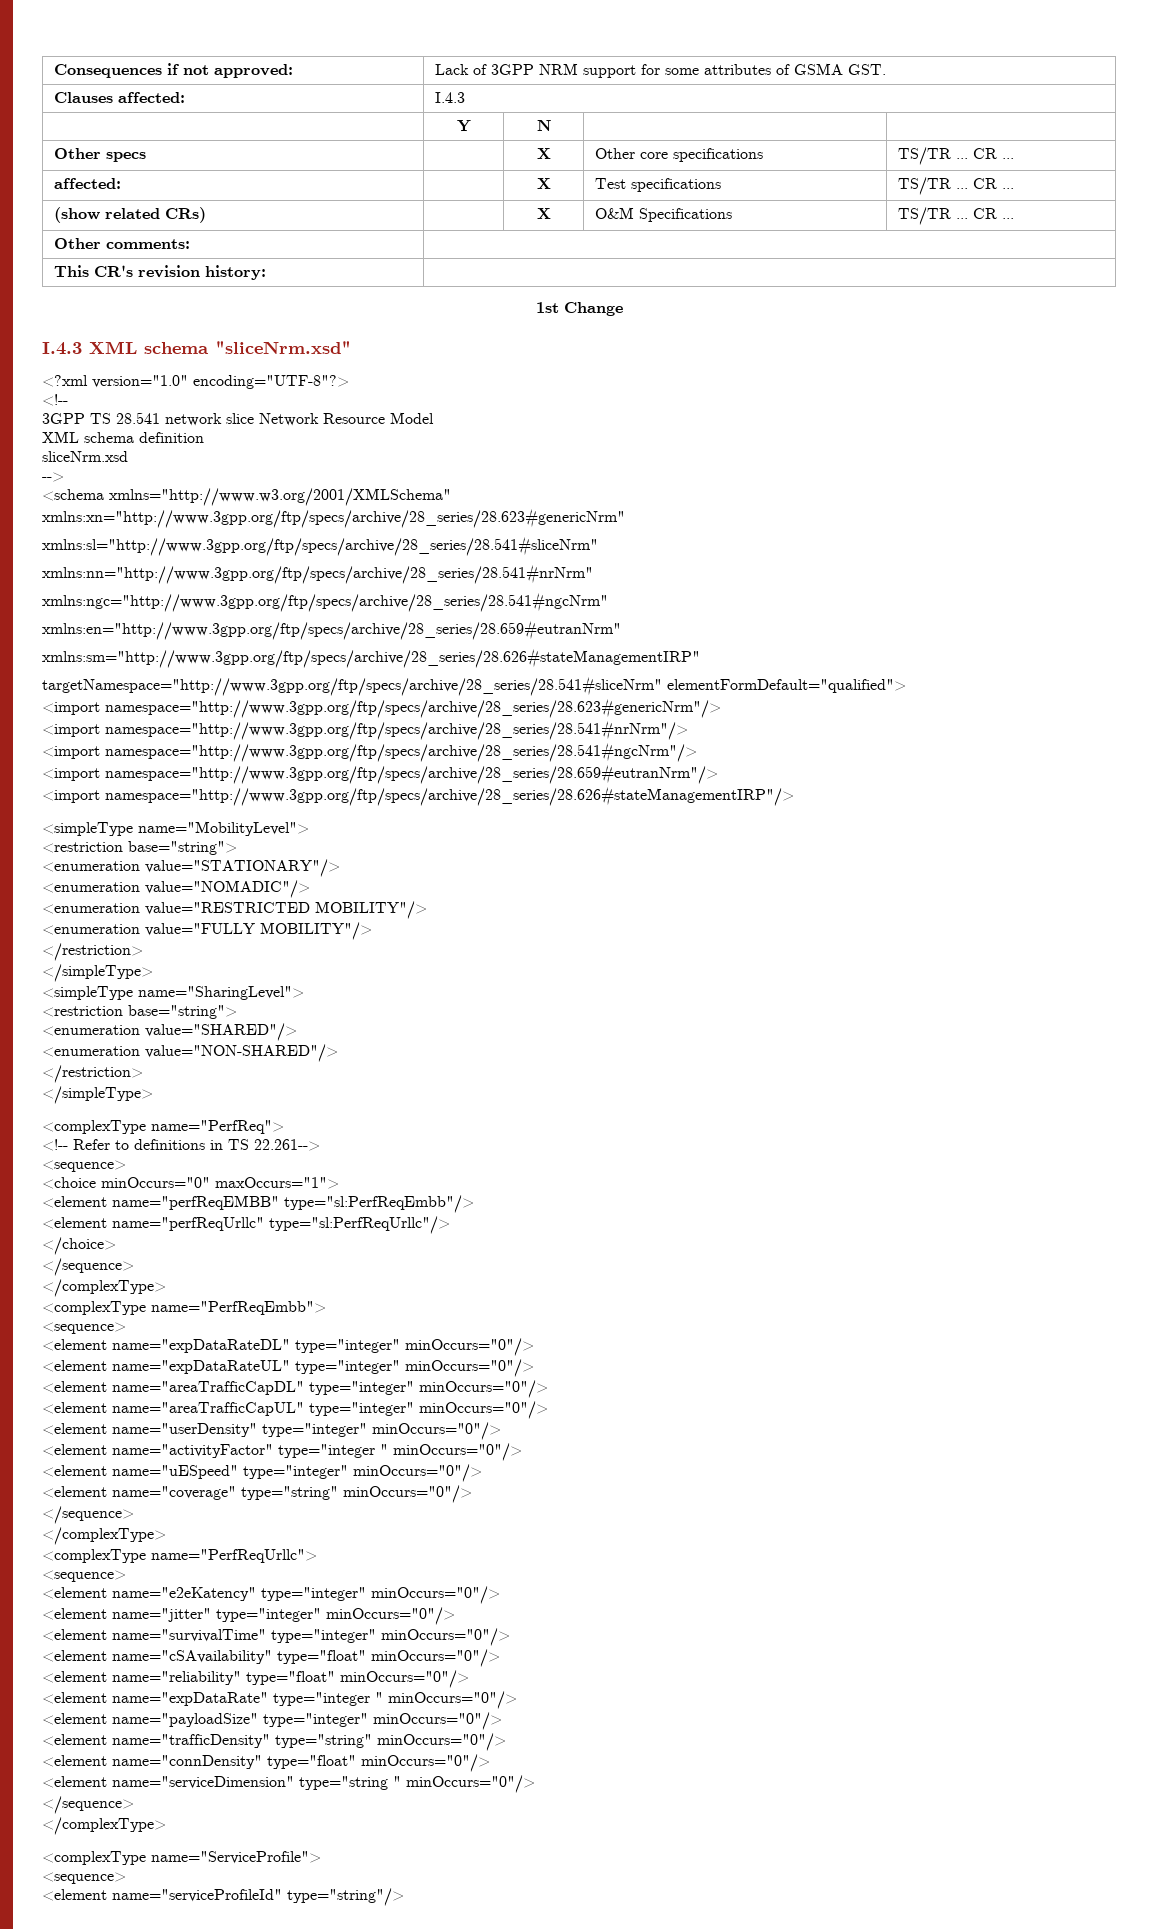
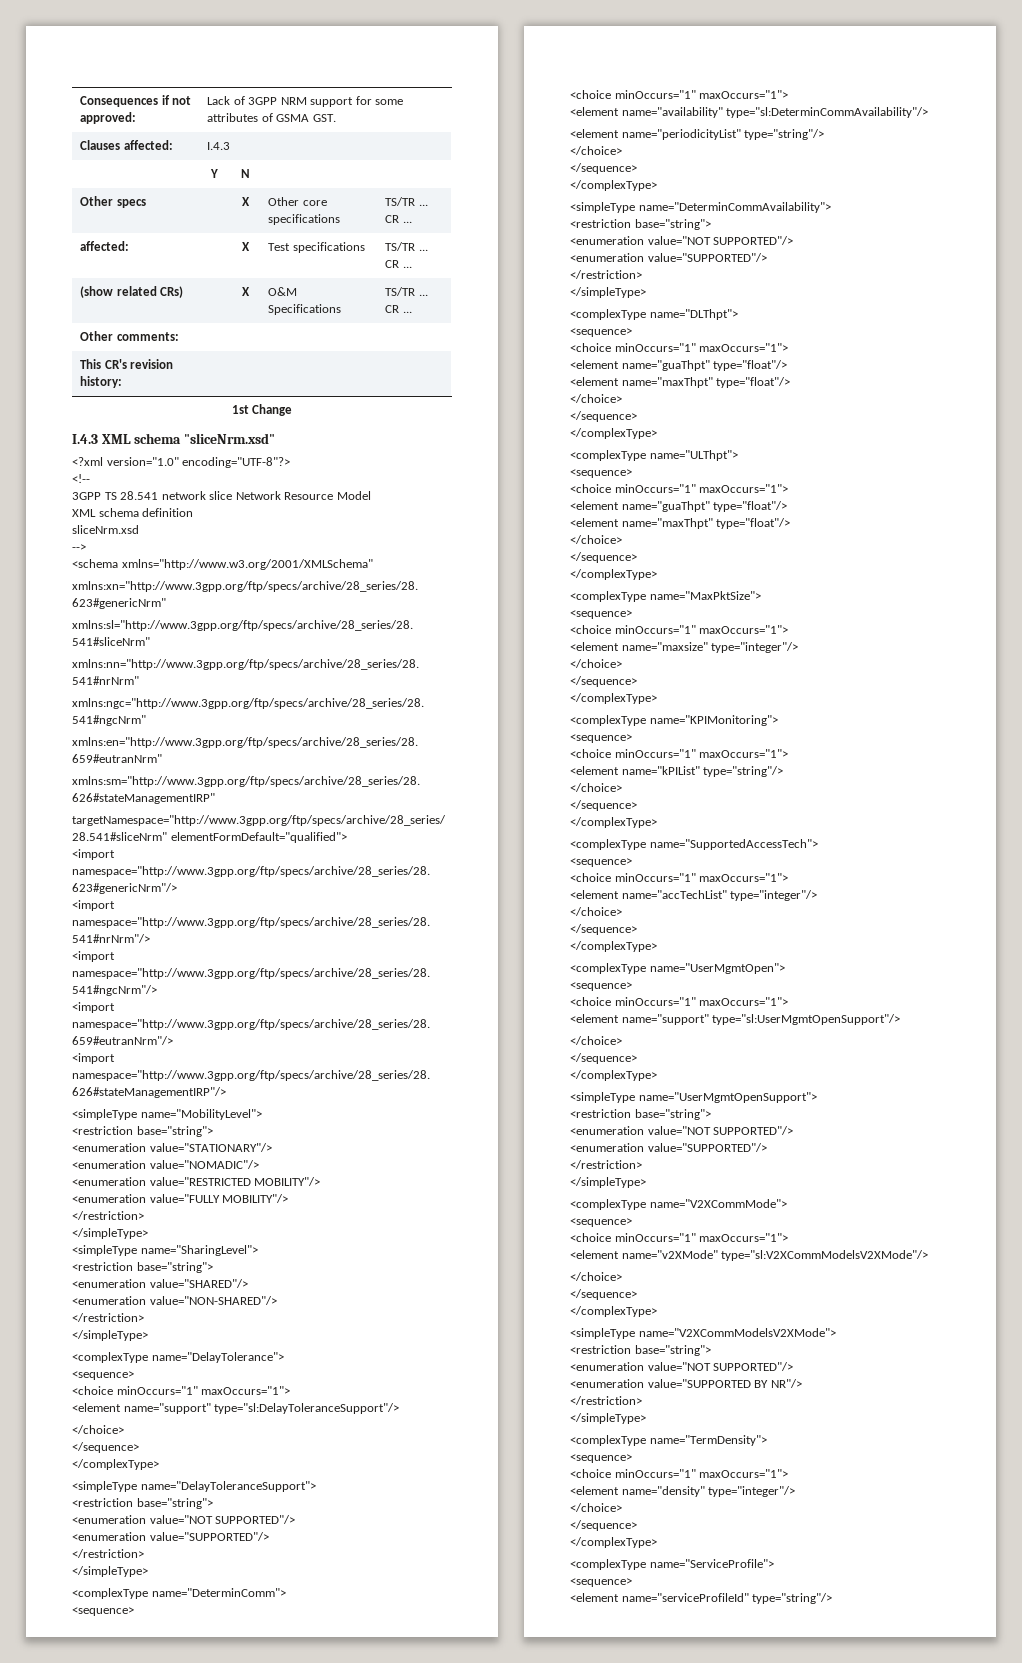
- <complexType name="PerfReq">
- <!-- Refer to definitions in TS 22.261-->
+ <complexType name="DelayTolerance">
  <sequence>
- <choice minOccurs="0" maxOccurs="1">
- <element name="perfReqEMBB" type="sl:PerfReqEmbb"/>
- <element name="perfReqUrllc" type="sl:PerfReqUrllc"/>
+ <choice minOccurs="1" maxOccurs="1">
+ <element name="support" type="sl:DelayToleranceSupport"/>
  </choice>
  </sequence>
  </complexType>
- <complexType name="PerfReqEmbb">
+ <simpleType name="DelayToleranceSupport">
+ <restriction base="string">
+ <enumeration value="NOT SUPPORTED"/>
+ <enumeration value="SUPPORTED"/>
+ </restriction>
+ </simpleType>
+ <complexType name="DeterminComm">
  <sequence>
- <element name="expDataRateDL" type="integer" minOccurs="0"/>
- <element name="expDataRateUL" type="integer" minOccurs="0"/>
- <element name="areaTrafficCapDL" type="integer" minOccurs="0"/>
- <element name="areaTrafficCapUL" type="integer" minOccurs="0"/>
- <element name="userDensity" type="integer" minOccurs="0"/>
- <element name="activityFactor" type="integer " minOccurs="0"/>
- <element name="uESpeed" type="integer" minOccurs="0"/>
- <element name="coverage" type="string" minOccurs="0"/>
+ <choice minOccurs="1" maxOccurs="1">
+ <element name="availability" type="sl:DeterminCommAvailability"/>
+ <element name="periodicityList" type="string"/>
+ </choice>
  </sequence>
  </complexType>
- <complexType name="PerfReqUrllc">
+ <simpleType name="DeterminCommAvailability">
+ <restriction base="string">
+ <enumeration value="NOT SUPPORTED"/>
+ <enumeration value="SUPPORTED"/>
+ </restriction>
+ </simpleType>
+ <complexType name="DLThpt">
  <sequence>
- <element name="e2eKatency" type="integer" minOccurs="0"/>
- <element name="jitter" type="integer" minOccurs="0"/>
- <element name="survivalTime" type="integer" minOccurs="0"/>
- <element name="cSAvailability" type="float" minOccurs="0"/>
- <element name="reliability" type="float" minOccurs="0"/>
- <element name="expDataRate" type="integer " minOccurs="0"/>
- <element name="payloadSize" type="integer" minOccurs="0"/>
- <element name="trafficDensity" type="string" minOccurs="0"/>
- <element name="connDensity" type="float" minOccurs="0"/>
- <element name="serviceDimension" type="string " minOccurs="0"/>
+ <choice minOccurs="1" maxOccurs="1">
+ <element name="guaThpt" type="float"/>
+ <element name="maxThpt" type="float"/>
+ </choice>
+ </sequence>
+ </complexType>
+ <complexType name="ULThpt">
+ <sequence>
+ <choice minOccurs="1" maxOccurs="1">
+ <element name="guaThpt" type="float"/>
+ <element name="maxThpt" type="float"/>
+ </choice>
+ </sequence>
+ </complexType>
+ <complexType name="MaxPktSize">
+ <sequence>
+ <choice minOccurs="1" maxOccurs="1">
+ <element name="maxsize" type="integer"/>
+ </choice>
+ </sequence>
+ </complexType>
+ <complexType name="KPIMonitoring">
+ <sequence>
+ <choice minOccurs="1" maxOccurs="1">
+ <element name="kPIList" type="string"/>
+ </choice>
+ </sequence>
+ </complexType>
+ <complexType name="SupportedAccessTech">
+ <sequence>
+ <choice minOccurs="1" maxOccurs="1">
+ <element name="accTechList" type="integer"/>
+ </choice>
+ </sequence>
+ </complexType>
+ <complexType name="UserMgmtOpen">
+ <sequence>
+ <choice minOccurs="1" maxOccurs="1">
+ <element name="support" type="sl:UserMgmtOpenSupport"/>
+ </choice>
+ </sequence>
+ </complexType>
+ <simpleType name="UserMgmtOpenSupport">
+ <restriction base="string">
+ <enumeration value="NOT SUPPORTED"/>
+ <enumeration value="SUPPORTED"/>
+ </restriction>
+ </simpleType>
+ <complexType name="V2XCommMode">
+ <sequence>
+ <choice minOccurs="1" maxOccurs="1">
+ <element name="v2XMode" type="sl:V2XCommModelsV2XMode"/>
+ </choice>
+ </sequence>
+ </complexType>
+ <simpleType name="V2XCommModelsV2XMode">
+ <restriction base="string">
+ <enumeration value="NOT SUPPORTED"/>
+ <enumeration value="SUPPORTED BY NR"/>
+ </restriction>
+ </simpleType>
+ <complexType name="TermDensity">
+ <sequence>
+ <choice minOccurs="1" maxOccurs="1">
+ <element name="density" type="integer"/>
+ </choice>

